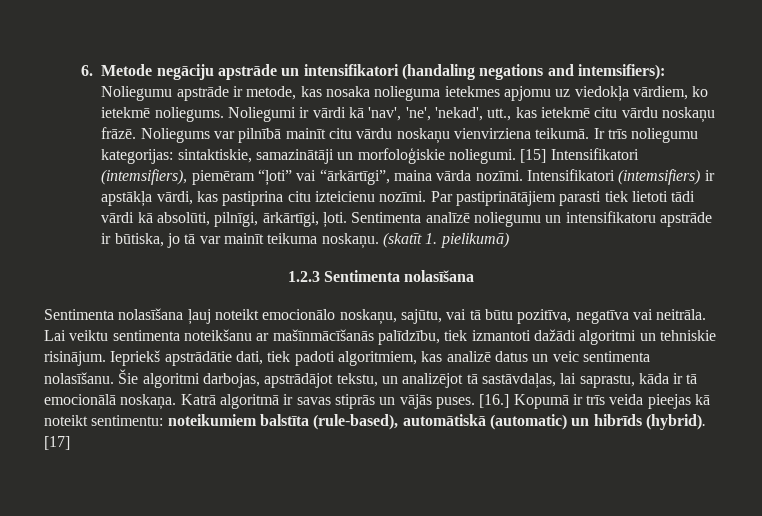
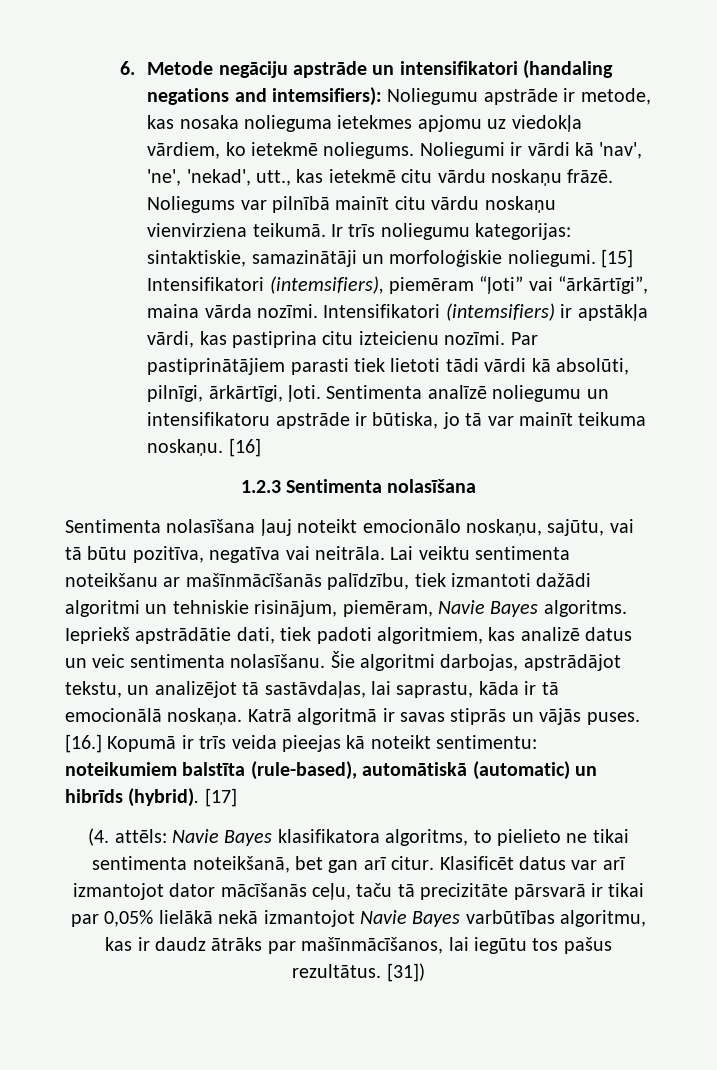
- (skatīt 1. pielikumā)
+ [16]
- Lai veiktu sentimenta noteikšanu ar mašīnmācīšanās palīdzību, tiek izmantoti dažādi algoritmi un tehniskie risinājum.
+ Lai veiktu sentimenta noteikšanu ar mašīnmācīšanās palīdzību, tiek izmantoti dažādi algoritmi un tehniskie risinājum, piemēram, Navie Bayes algoritms.
+ (4. attēls: Navie Bayes klasifikatora algoritms, to pielieto ne tikai sentimenta noteikšanā, bet gan arī citur. Klasificēt datus var arī izmantojot dator mācīšanās ceļu, taču tā precizitāte pārsvarā ir tikai par 0,05% lielākā nekā izmantojot Navie Bayes varbūtības algoritmu, kas ir daudz ātrāks par mašīnmācīšanos, lai iegūtu tos pašus rezultātus. [31])

